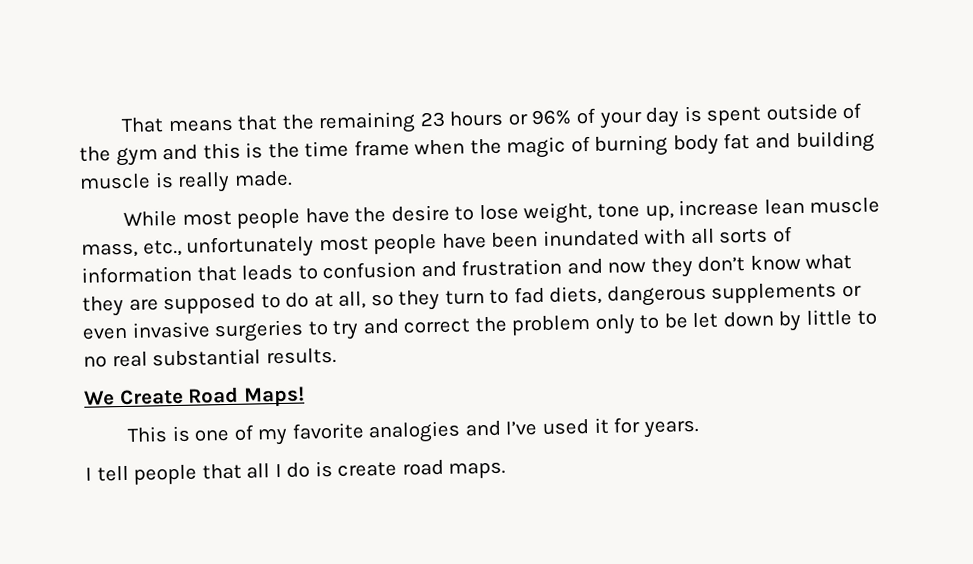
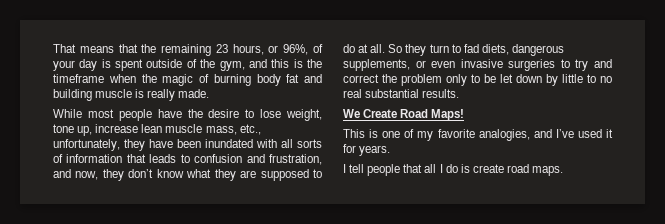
- That means that the remaining 23 hours or 96% of your day is spent outside of the gym and this is the time frame when the magic of burning body fat and building muscle is really made.
+ That means that the remaining 23 hours, or 96%, of your day is spent outside of the gym, and this is the timeframe when the magic of burning body fat and building muscle is really made.
- While most people have the desire to lose weight, tone up, increase lean muscle mass, etc., unfortunately most people have been inundated with all sorts of information that leads to confusion and frustration and now they don’t know what they are supposed to do at all, so they turn to fad diets, dangerous supplements or even invasive surgeries to try and correct the problem only to be let down by little to no real substantial results.
+ While most people have the desire to lose weight, tone up, increase lean muscle mass, etc., unfortunately, they have been inundated with all sorts of information that leads to confusion and frustration, and now, they don’t know what they are supposed to do at all. So they turn to fad diets, dangerous supplements, or even invasive surgeries to try and correct the problem only to be let down by little to no real substantial results.
- This is one of my favorite analogies and I’ve used it for years.
+ This is one of my favorite analogies, and I’ve used it for years.

